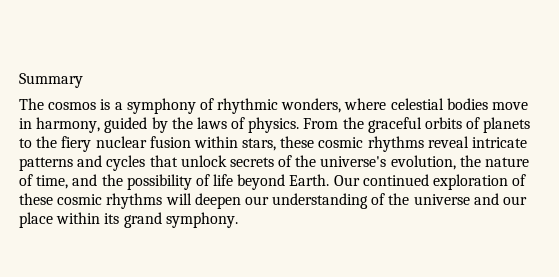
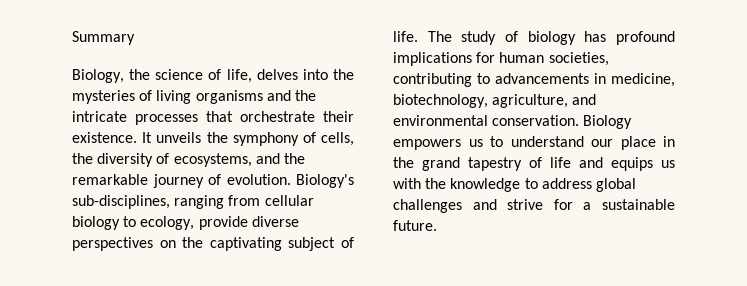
- The cosmos is a symphony of rhythmic wonders, where celestial bodies move in harmony, guided by the laws of physics. From the graceful orbits of planets to the fiery nuclear fusion within stars, these cosmic rhythms reveal intricate patterns and cycles that unlock secrets of the universe's evolution, the nature of time, and the possibility of life beyond Earth. Our continued exploration of these cosmic rhythms will deepen our understanding of the universe and our place within its grand symphony.
+ Biology, the science of life, delves into the mysteries of living organisms and the intricate processes that orchestrate their existence. It unveils the symphony of cells, the diversity of ecosystems, and the remarkable journey of evolution. Biology's sub-disciplines, ranging from cellular biology to ecology, provide diverse perspectives on the captivating subject of life. The study of biology has profound implications for human societies, contributing to advancements in medicine, biotechnology, agriculture, and environmental conservation. Biology empowers us to understand our place in the grand tapestry of life and equips us with the knowledge to address global challenges and strive for a sustainable future.

